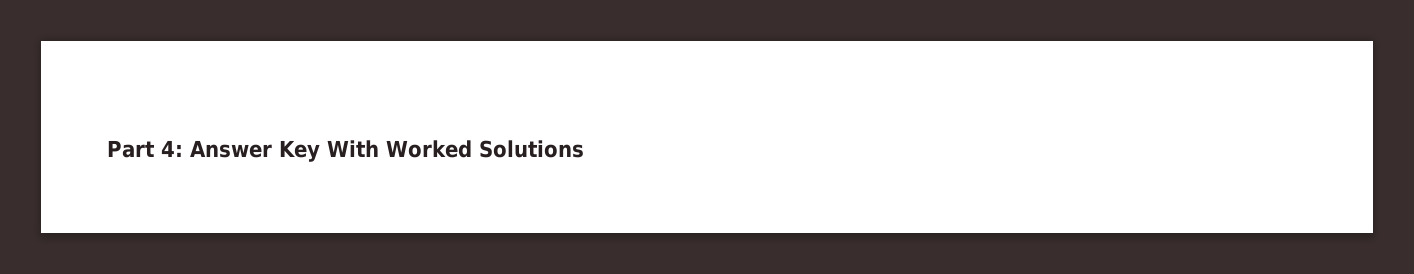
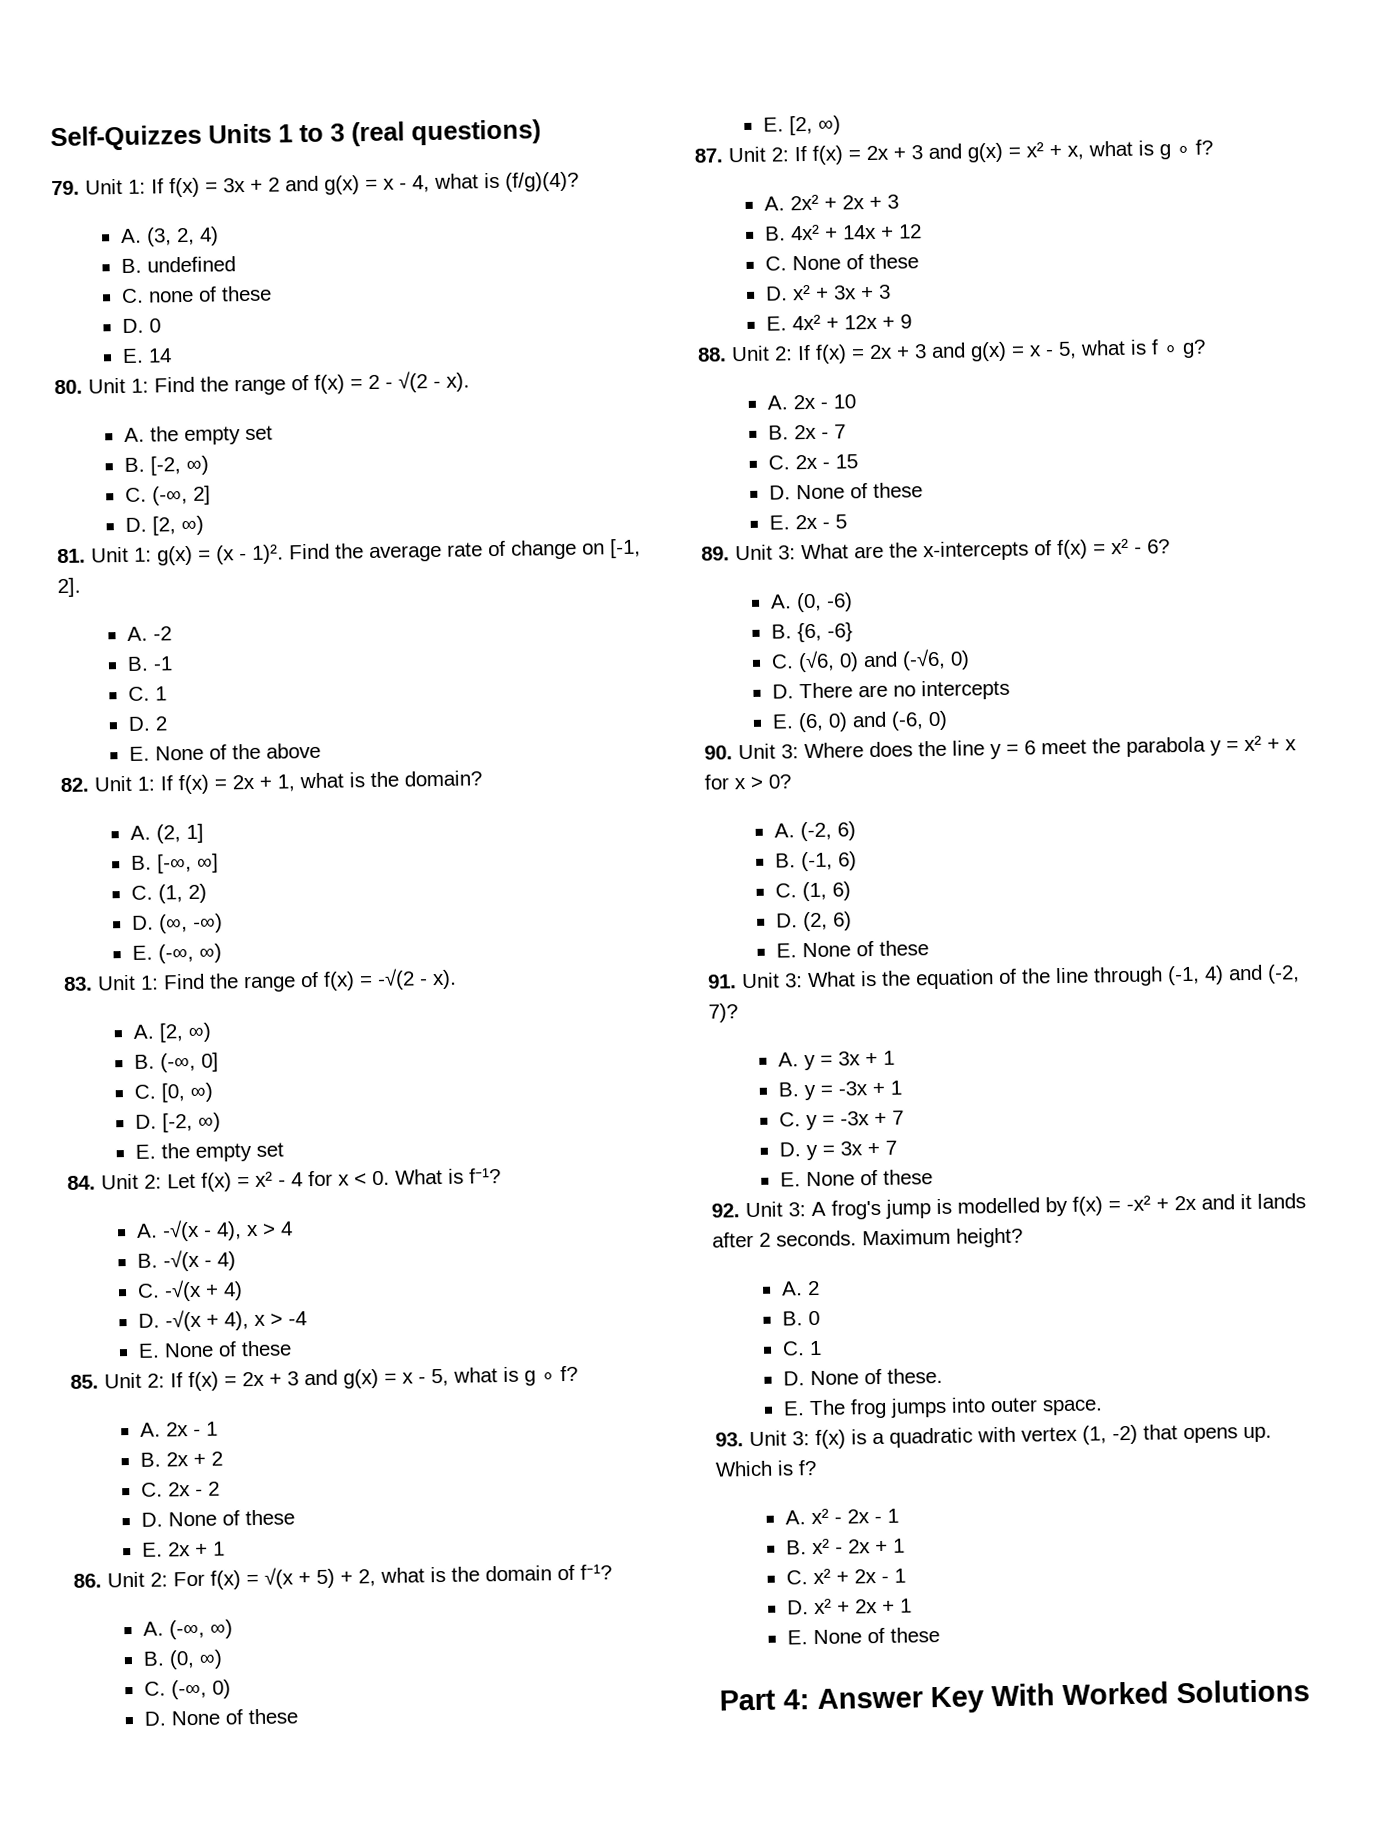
+ Self-Quizzes Units 1 to 3 (real questions)
+ 79. Unit 1: If f(x) = 3x + 2 and g(x) = x - 4, what is (f/g)(4)?
+ A. (3, 2, 4)
+ B. undefined
+ C. none of these
+ D. 0
+ E. 14
+ 80. Unit 1: Find the range of f(x) = 2 - √(2 - x).
+ A. the empty set
+ B. [-2, ∞)
+ C. (-∞, 2]
+ D. [2, ∞)
+ 81. Unit 1: g(x) = (x - 1)². Find the average rate of change on [-1, 2].
+ A. -2
+ B. -1
+ C. 1
+ D. 2
+ E. None of the above
+ 82. Unit 1: If f(x) = 2x + 1, what is the domain?
+ A. (2, 1]
+ B. [-∞, ∞]
+ C. (1, 2)
+ D. (∞, -∞)
+ E. (-∞, ∞)
+ 83. Unit 1: Find the range of f(x) = -√(2 - x).
+ A. [2, ∞)
+ B. (-∞, 0]
+ C. [0, ∞)
+ D. [-2, ∞)
+ E. the empty set
+ 84. Unit 2: Let f(x) = x² - 4 for x < 0. What is f⁻¹?
+ A. -√(x - 4), x > 4
+ B. -√(x - 4)
+ C. -√(x + 4)
+ D. -√(x + 4), x > -4
+ E. None of these
+ 85. Unit 2: If f(x) = 2x + 3 and g(x) = x - 5, what is g ∘ f?
+ A. 2x - 1
+ B. 2x + 2
+ C. 2x - 2
+ D. None of these
+ E. 2x + 1
+ 86. Unit 2: For f(x) = √(x + 5) + 2, what is the domain of f⁻¹?
+ A. (-∞, ∞)
+ B. (0, ∞)
+ C. (-∞, 0)
+ D. None of these
+ E. [2, ∞)
+ 87. Unit 2: If f(x) = 2x + 3 and g(x) = x² + x, what is g ∘ f?
+ A. 2x² + 2x + 3
+ B. 4x² + 14x + 12
+ C. None of these
+ D. x² + 3x + 3
+ E. 4x² + 12x + 9
+ 88. Unit 2: If f(x) = 2x + 3 and g(x) = x - 5, what is f ∘ g?
+ A. 2x - 10
+ B. 2x - 7
+ C. 2x - 15
+ D. None of these
+ E. 2x - 5
+ 89. Unit 3: What are the x-intercepts of f(x) = x² - 6?
+ A. (0, -6)
+ B. {6, -6}
+ C. (√6, 0) and (-√6, 0)
+ D. There are no intercepts
+ E. (6, 0) and (-6, 0)
+ 90. Unit 3: Where does the line y = 6 meet the parabola y = x² + x for x > 0?
+ A. (-2, 6)
+ B. (-1, 6)
+ C. (1, 6)
+ D. (2, 6)
+ E. None of these
+ 91. Unit 3: What is the equation of the line through (-1, 4) and (-2, 7)?
+ A. y = 3x + 1
+ B. y = -3x + 1
+ C. y = -3x + 7
+ D. y = 3x + 7
+ E. None of these
+ 92. Unit 3: A frog's jump is modelled by f(x) = -x² + 2x and it lands after 2 seconds. Maximum height?
+ A. 2
+ B. 0
+ C. 1
+ D. None of these.
+ E. The frog jumps into outer space.
+ 93. Unit 3: f(x) is a quadratic with vertex (1, -2) that opens up. Which is f?
+ A. x² - 2x - 1
+ B. x² - 2x + 1
+ C. x² + 2x - 1
+ D. x² + 2x + 1
+ E. None of these

